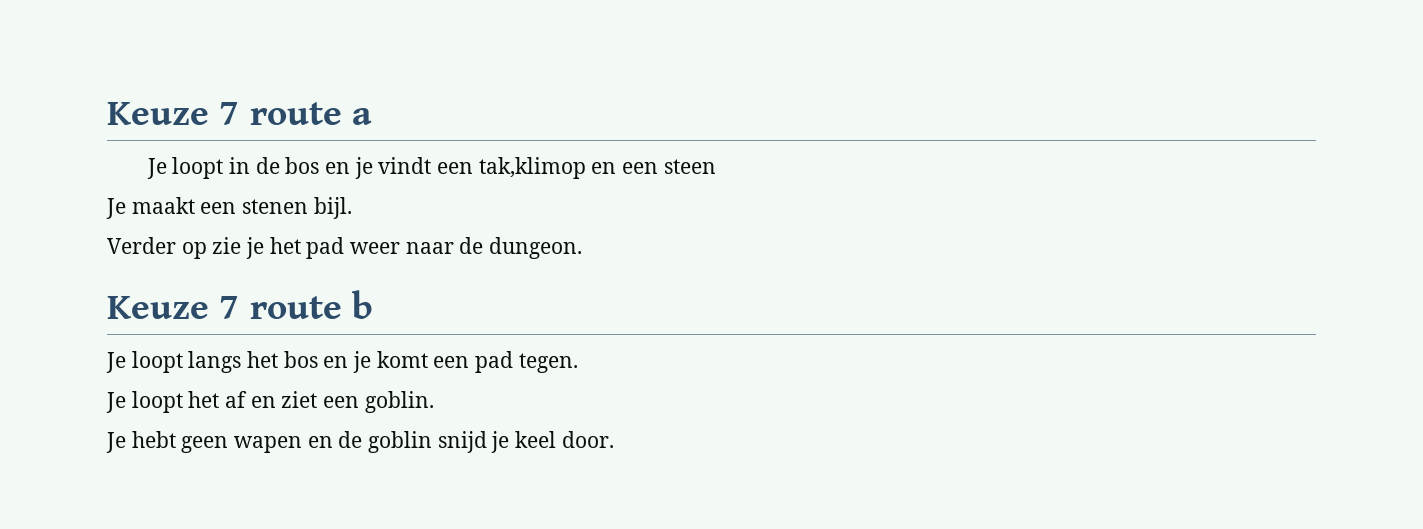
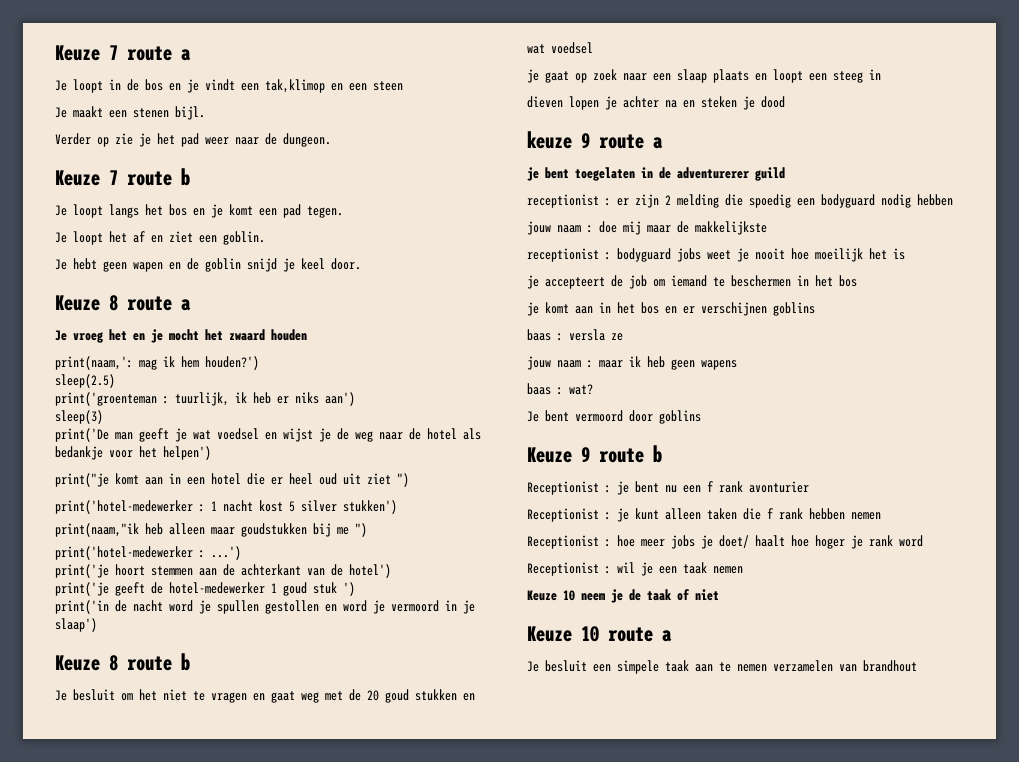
+ Keuze 8 route a
+ Je vroeg het en je mocht het zwaard houden
+ print(naam,': mag ik hem houden?')
+ sleep(2.5)
+ print('groenteman : tuurlijk, ik heb er niks aan')
+ sleep(3)
+ print('De man geeft je wat voedsel en wijst je de weg naar de hotel als bedankje voor het helpen')
+ print("je komt aan in een hotel die er heel oud uit ziet ")
+ print('hotel-medewerker : 1 nacht kost 5 silver stukken')
+ print(naam,"ik heb alleen maar goudstukken bij me ")
+ print('hotel-medewerker : ...')
+ print('je hoort stemmen aan de achterkant van de hotel')
+ print('je geeft de hotel-medewerker 1 goud stuk ')
+ print('in de nacht word je spullen gestollen en word je vermoord in je slaap')
+ Keuze 8 route b
+ Je besluit om het niet te vragen en gaat weg met de 20 goud stukken en wat voedsel
+ je gaat op zoek naar een slaap plaats en loopt een steeg in
+ dieven lopen je achter na en steken je dood
+ keuze 9 route a
+ je bent toegelaten in de adventurerer guild
+ receptionist : er zijn 2 melding die spoedig een bodyguard nodig hebben
+ jouw naam : doe mij maar de makkelijkste
+ receptionist : bodyguard jobs weet je nooit hoe moeilijk het is
+ je accepteert de job om iemand te beschermen in het bos
+ je komt aan in het bos en er verschijnen goblins
+ baas : versla ze
+ jouw naam : maar ik heb geen wapens
+ baas : wat?
+ Je bent vermoord door goblins
+ Keuze 9 route b
+ Receptionist : je bent nu een f rank avonturier
+ Receptionist : je kunt alleen taken die f rank hebben nemen
+ Receptionist : hoe meer jobs je doet/ haalt hoe hoger je rank word
+ Receptionist : wil je een taak nemen
+ Keuze 10 neem je de taak of niet
+ Keuze 10 route a
+ Je besluit een simpele taak aan te nemen verzamelen van brandhout

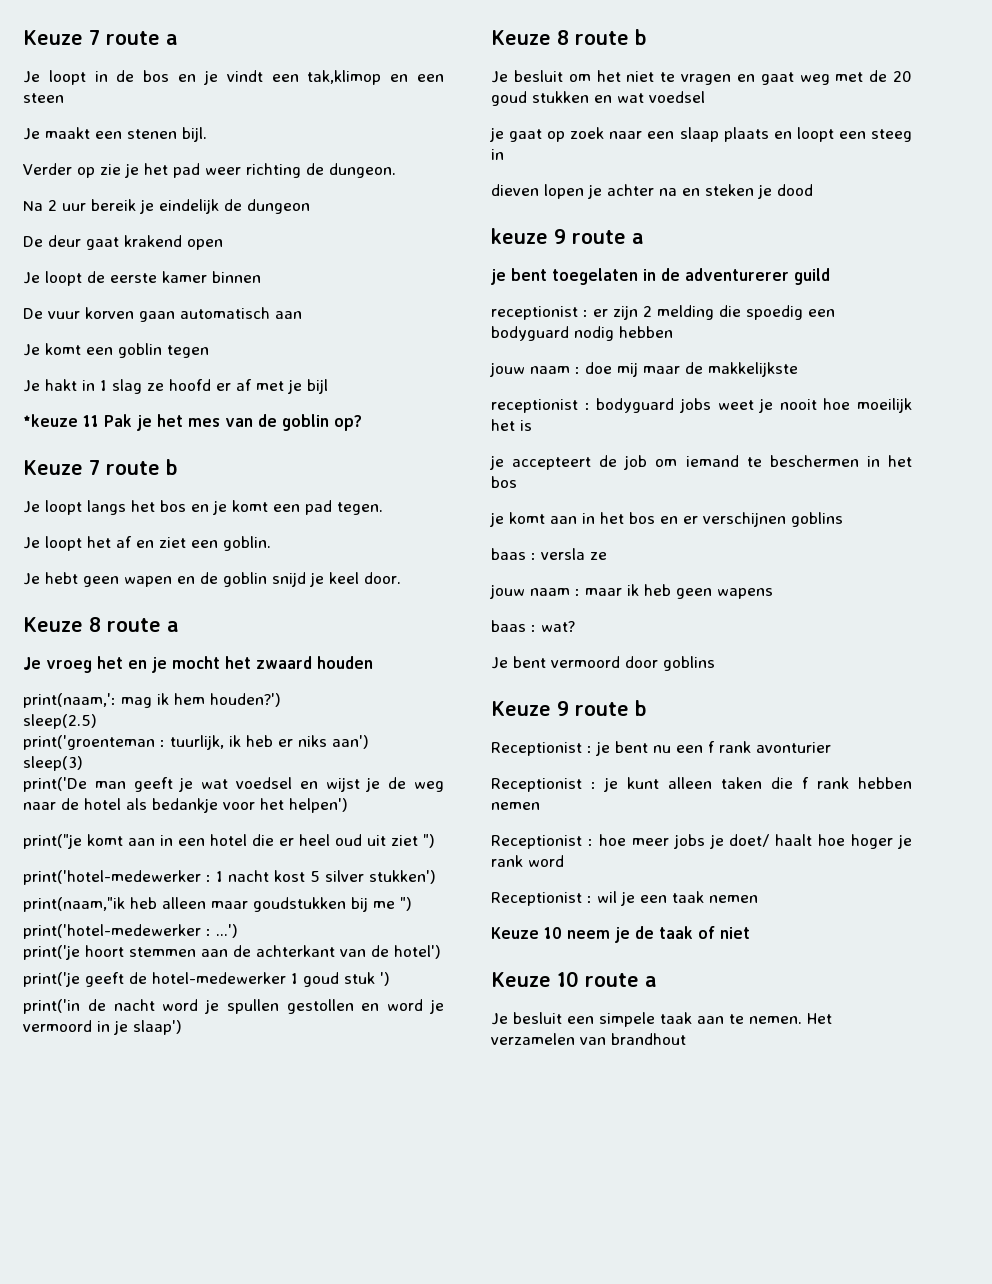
- Verder op zie je het pad weer naar de dungeon.
+ Verder op zie je het pad weer richting de dungeon.
+ Na 2 uur bereik je eindelijk de dungeon
+ De deur gaat krakend open
+ Je loopt de eerste kamer binnen
+ De vuur korven gaan automatisch aan
+ Je komt een goblin tegen
+ Je hakt in 1 slag ze hoofd er af met je bijl
+ *keuze 11 Pak je het mes van de goblin op?
- Je besluit een simpele taak aan te nemen verzamelen van brandhout
+ Je besluit een simpele taak aan te nemen. Het verzamelen van brandhout

